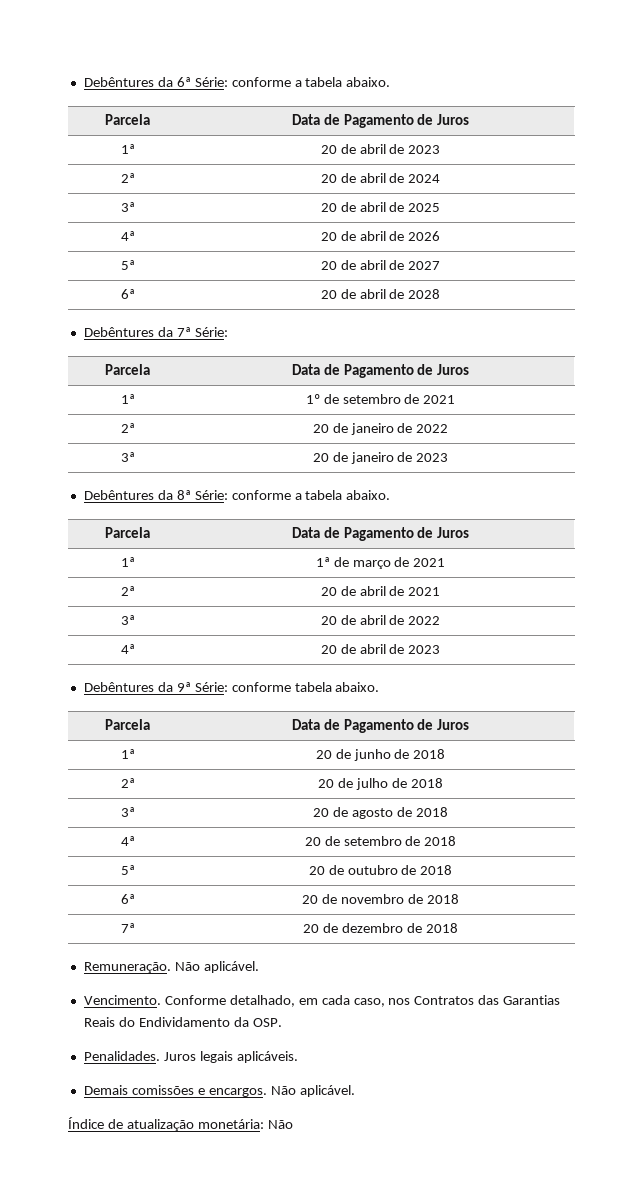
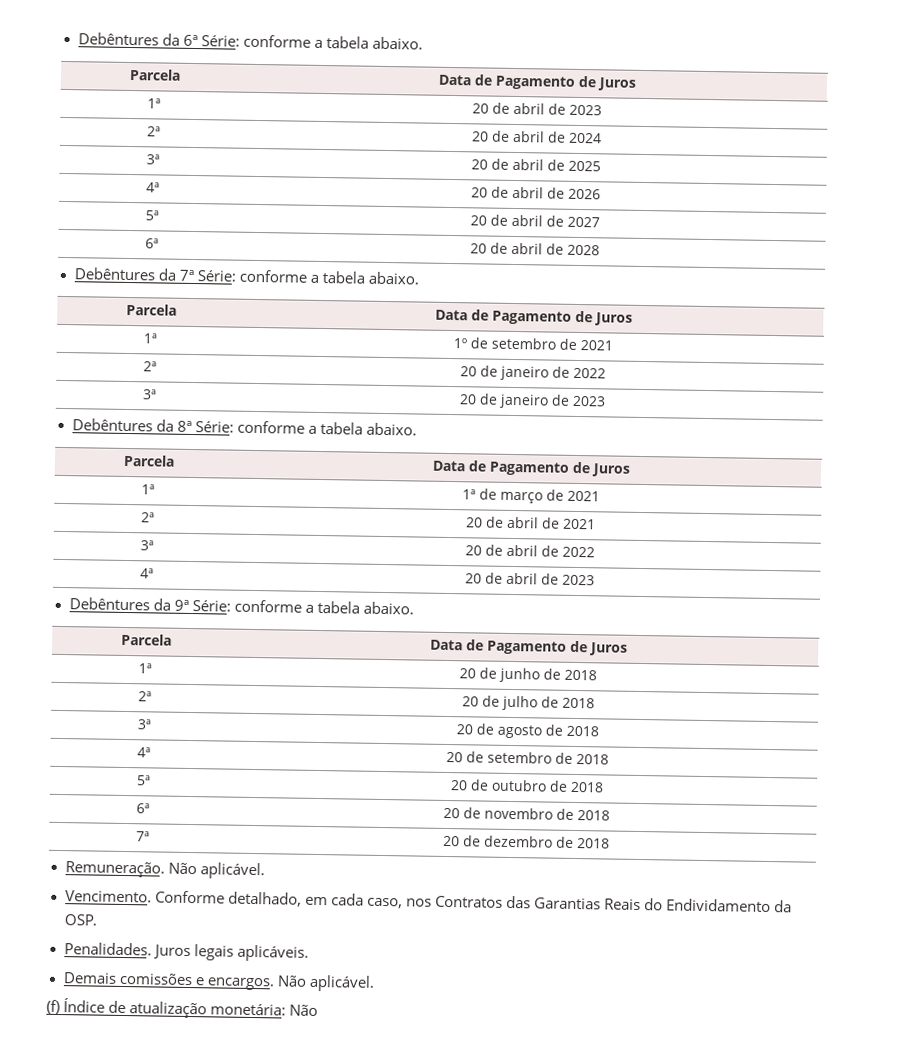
- Debêntures da 7ª Série:
+ Debêntures da 7ª Série: conforme a tabela abaixo.
- Debêntures da 9ª Série: conforme tabela abaixo.
+ Debêntures da 9ª Série: conforme a tabela abaixo.
- Índice de atualização monetária: Não
+ (f) Índice de atualização monetária: Não

